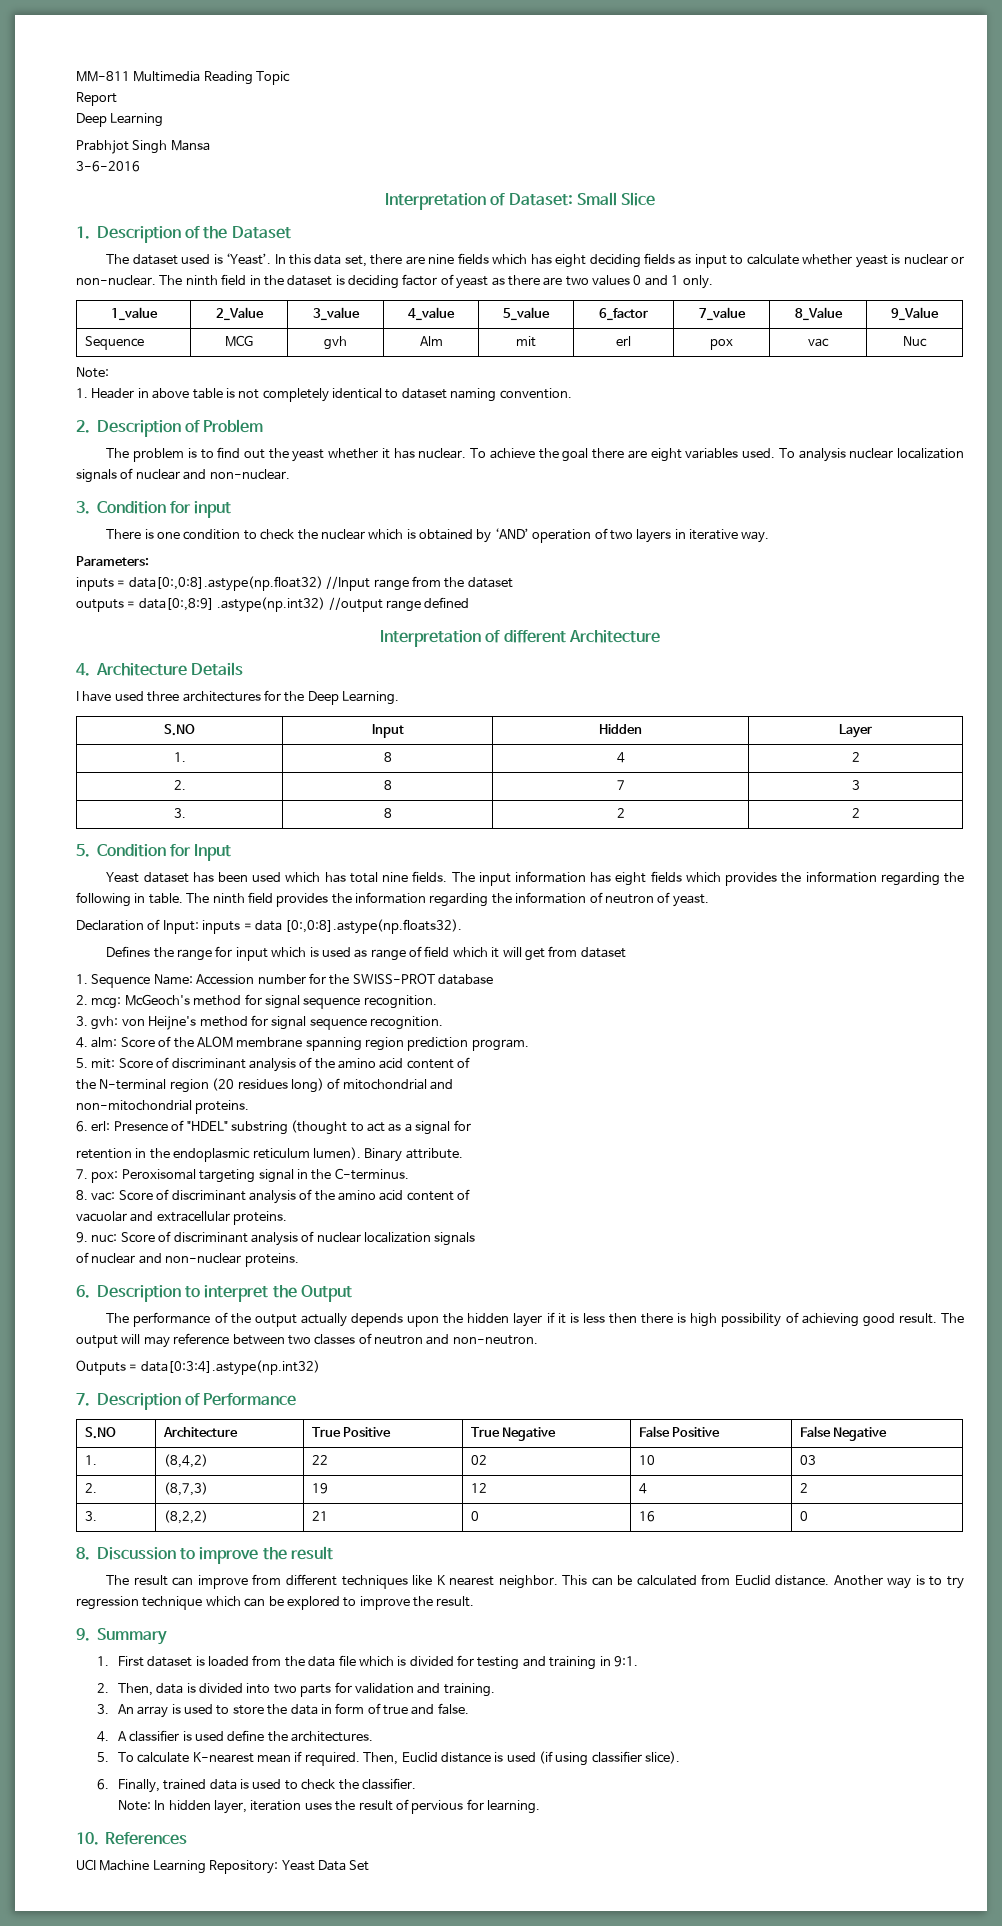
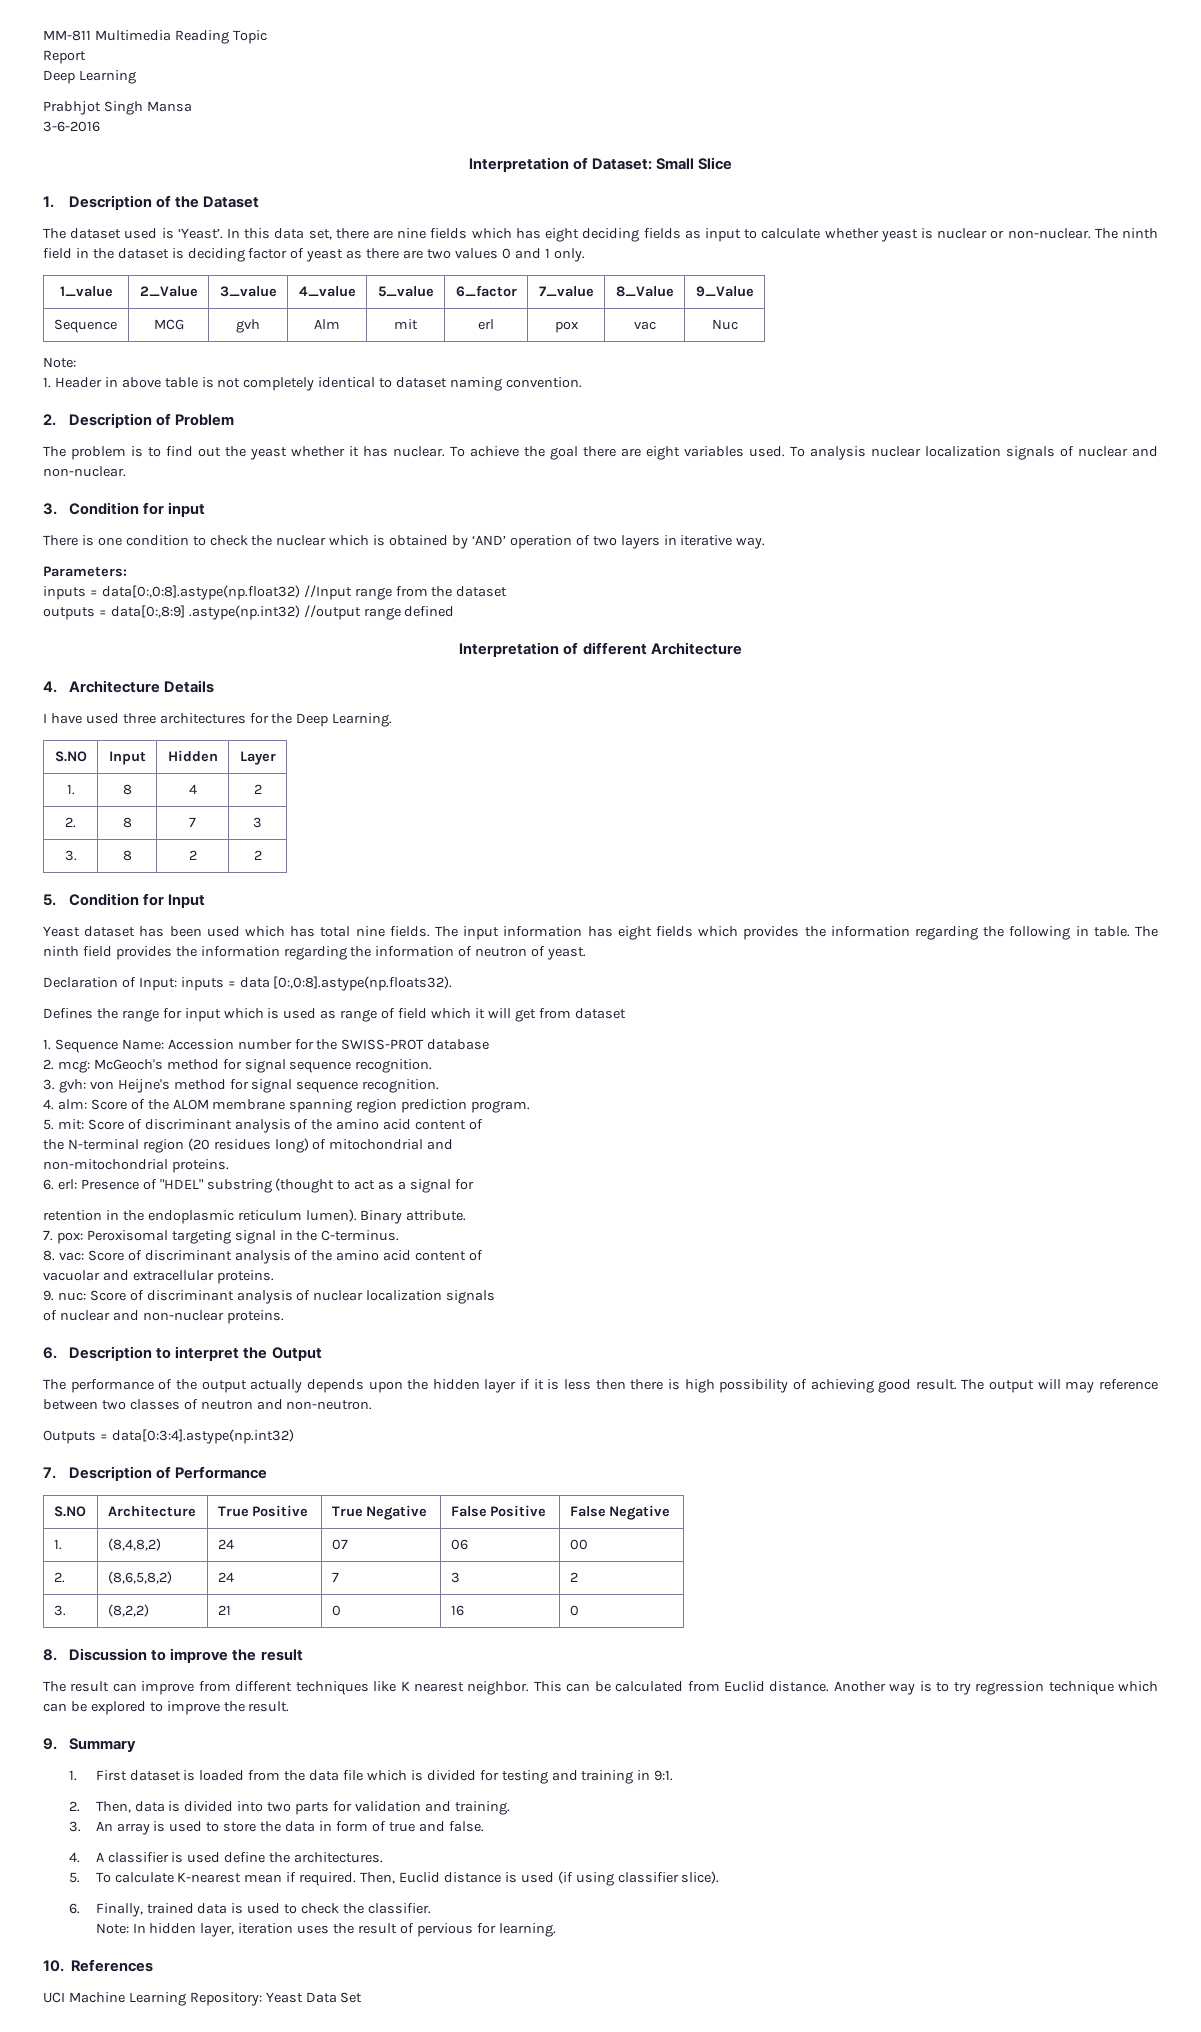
- 1. | (8,4,2) | 22 | 02 | 10 | 03
- 2. | (8,7,3) | 19 | 12 | 4 | 2
+ 1. | (8,4,8,2) | 24 | 07 | 06 | 00
+ 2. | (8,6,5,8,2) | 24 | 7 | 3 | 2

